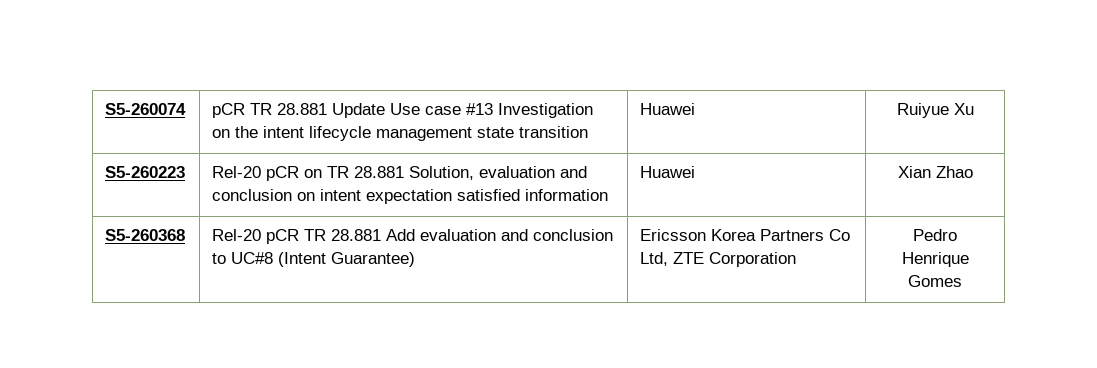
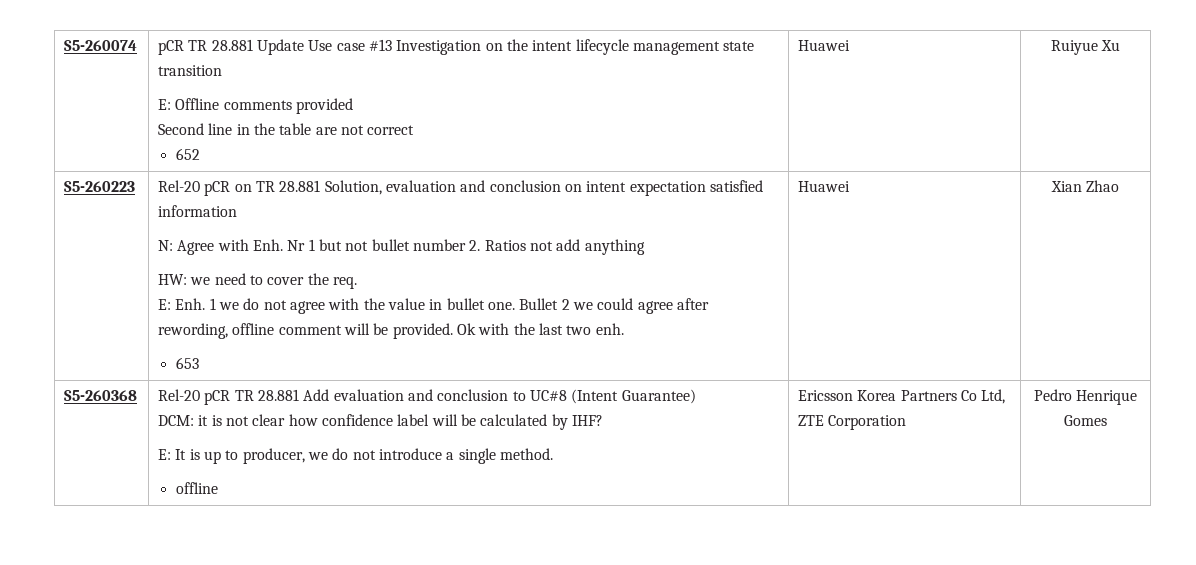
- S5-260074 | pCR TR 28.881 Update Use case #13 Investigation on the intent lifecycle management state transition | Huawei | Ruiyue Xu
+ S5-260074 | pCR TR 28.881 Update Use case #13 Investigation on the intent lifecycle management state transition
+ E: Offline comments provided
+ Second line in the table are not correct
+ 652 | Huawei | Ruiyue Xu
+ N: Agree with Enh. Nr 1 but not bullet number 2. Ratios not add anything
+ HW: we need to cover the req.
+ E: Enh. 1 we do not agree with the value in bullet one. Bullet 2 we could agree after rewording, offline comment will be provided. Ok with the last two enh.
+ 653
+ DCM: it is not clear how confidence label will be calculated by IHF?
+ E: It is up to producer, we do not introduce a single method.
+ offline

